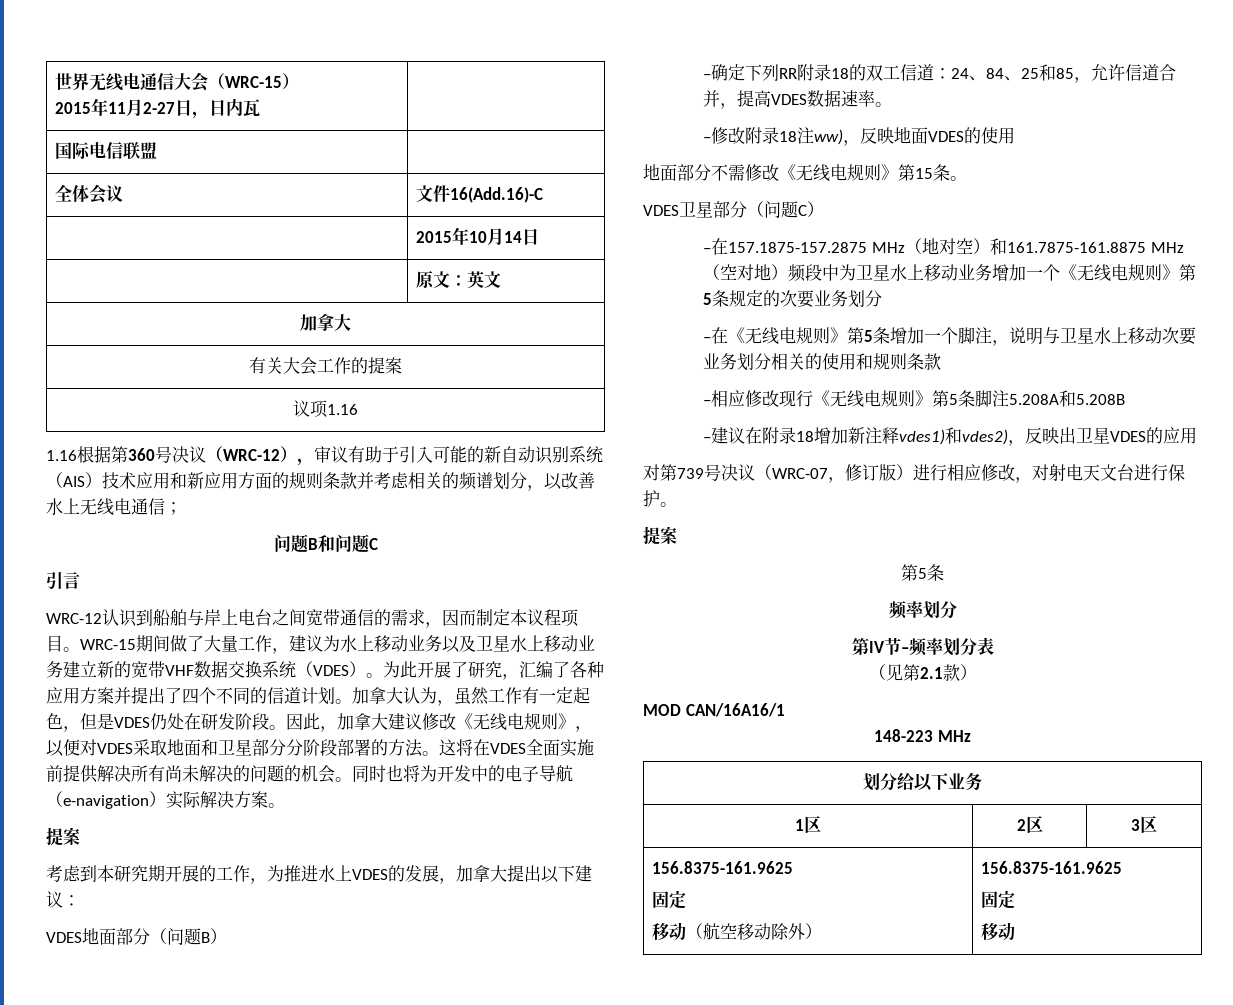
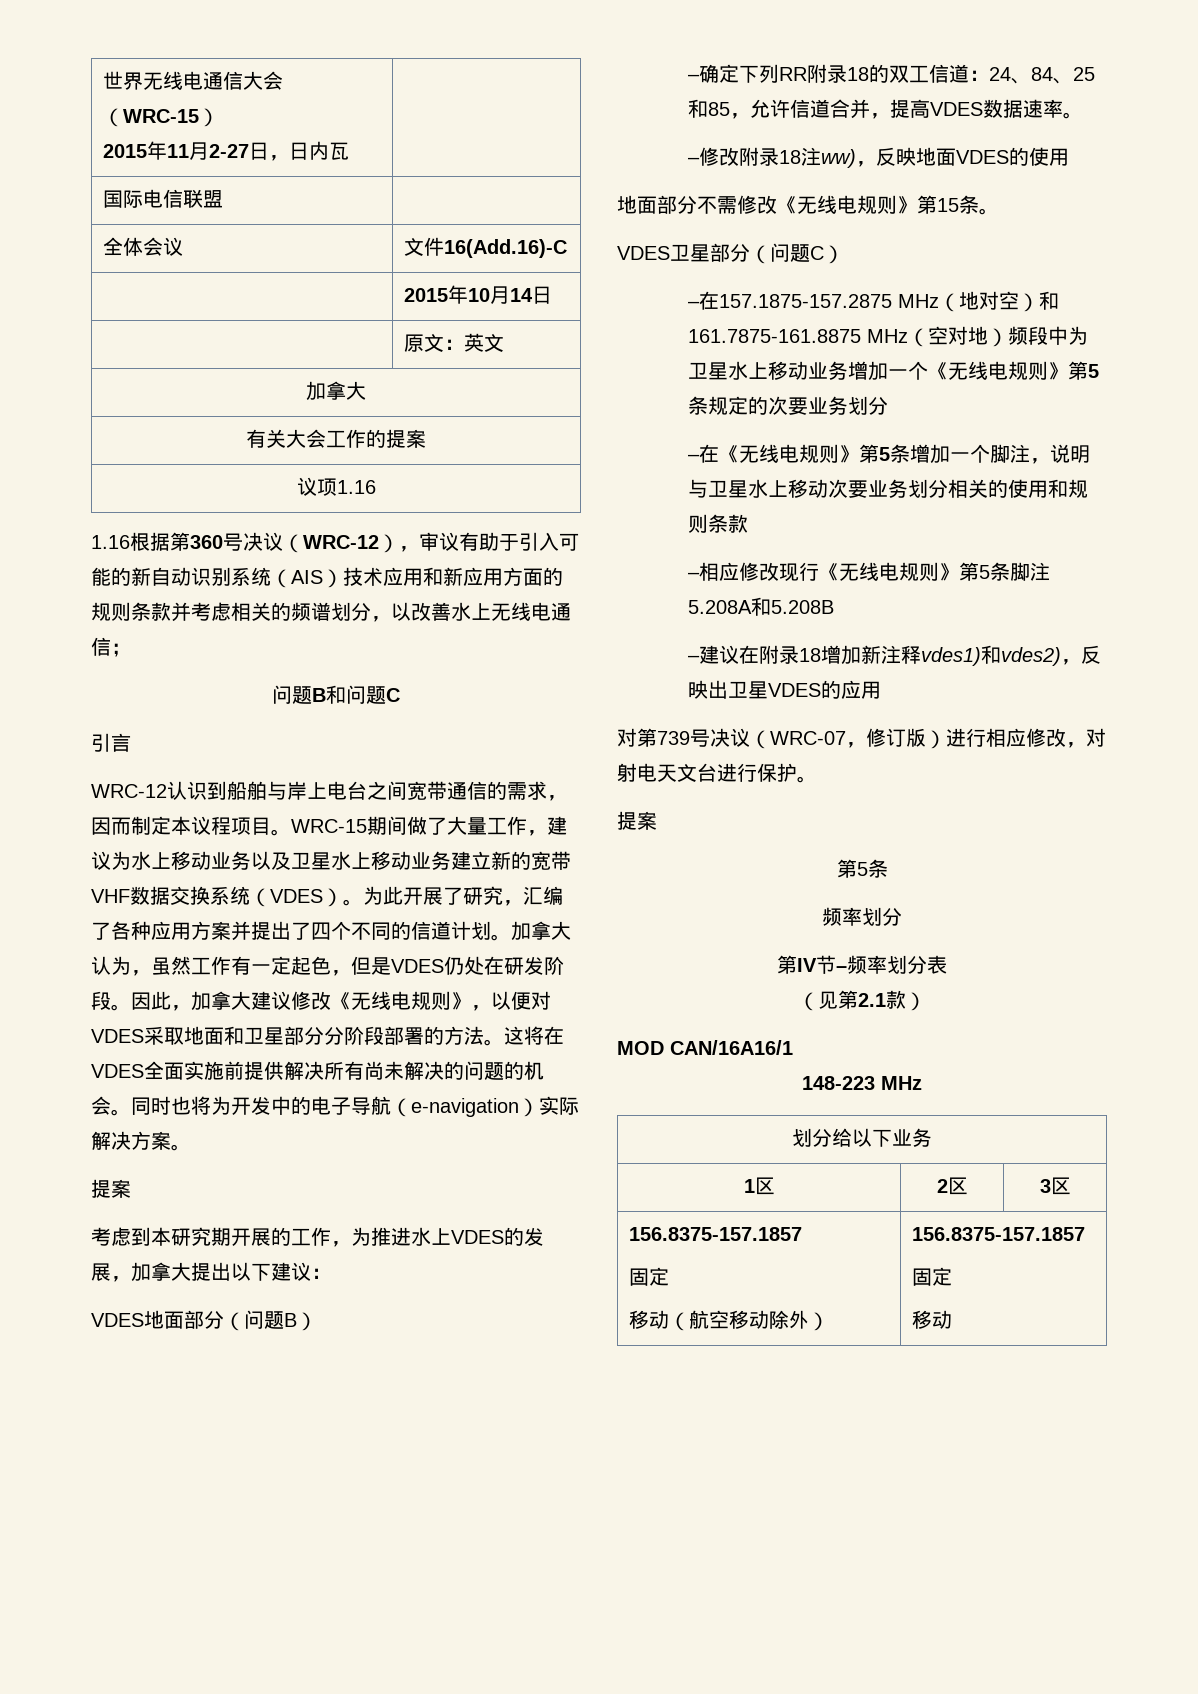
  1区 | 2区 | 3区
- 156.8375-161.9625
+ 156.8375-157.1857
  固定
- 移动（航空移动除外） | 156.8375-161.9625
+ 移动（航空移动除外） | 156.8375-157.1857

